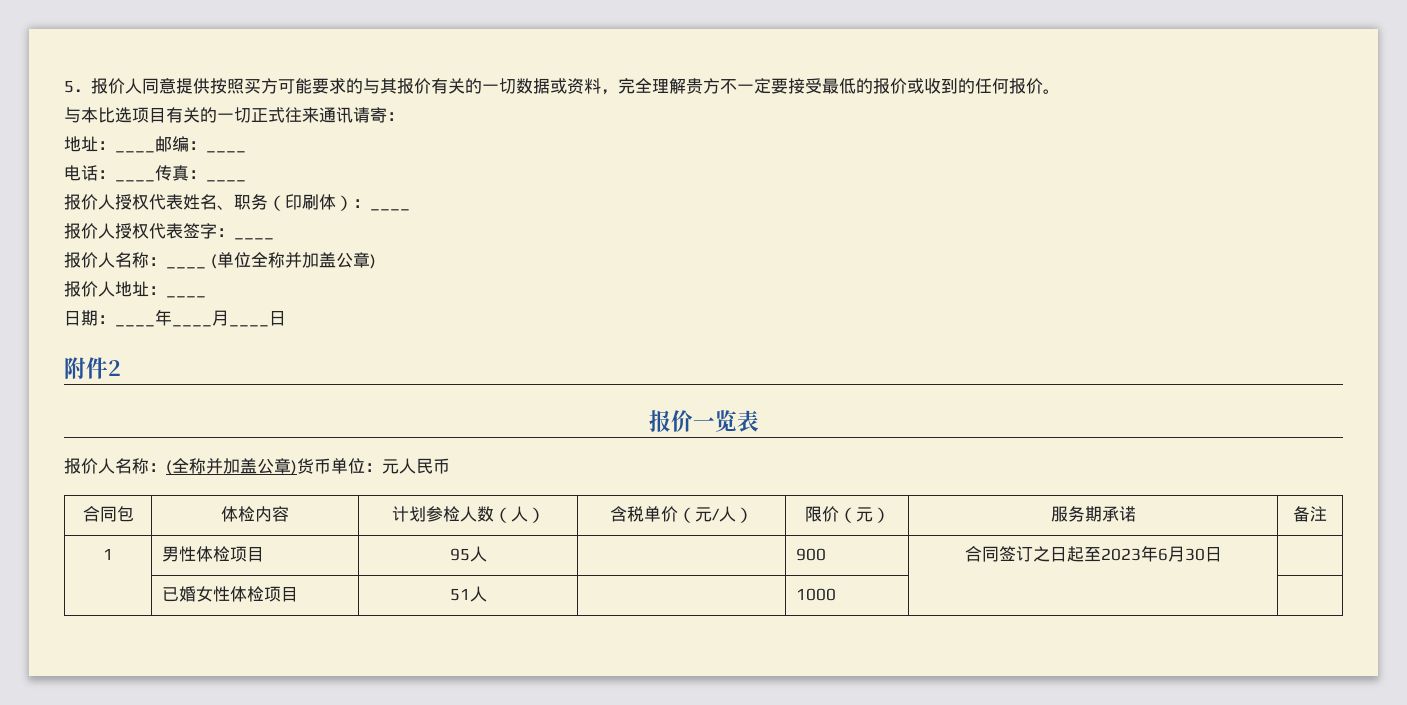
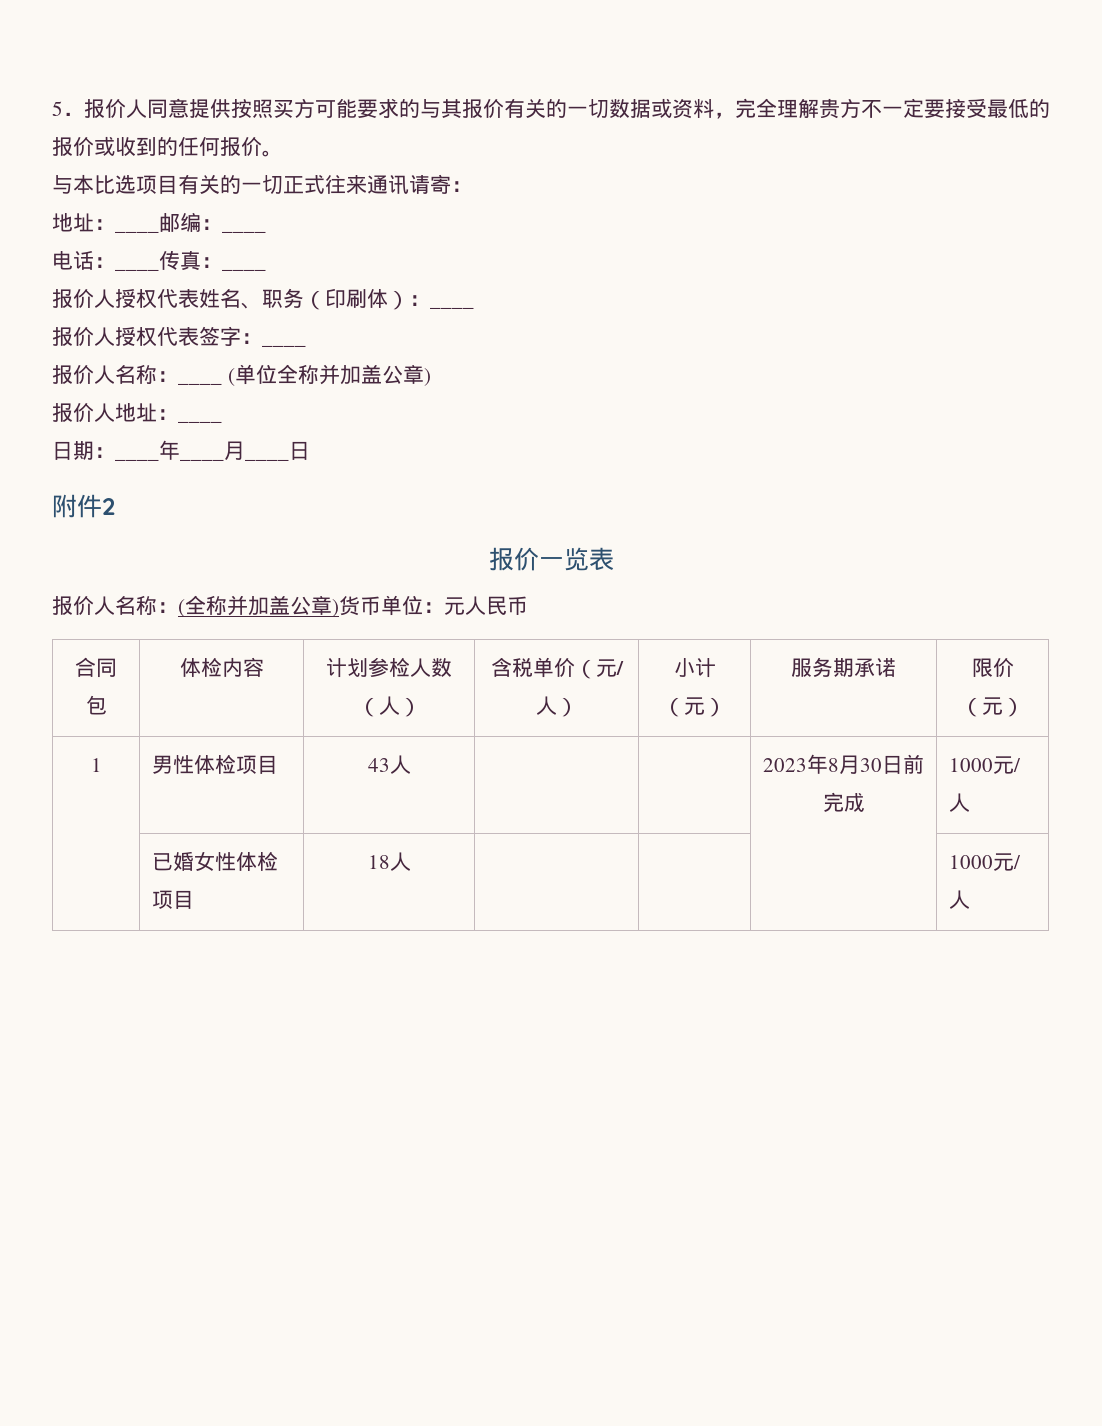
- 合同包 | 体检内容 | 计划参检人数（人） | 含税单价（元/人） | 限价（元） | 服务期承诺 | 备注
+ 合同包 | 体检内容 | 计划参检人数（人） | 含税单价（元/人） | 小计（元） | 服务期承诺 | 限价（元）
- 1 | 男性体检项目 | 95人 | | 900 | 合同签订之日起至2023年6月30日 |
+ 1 | 男性体检项目 | 43人 | | | 2023年8月30日前完成 | 1000元/人
- | 已婚女性体检项目 | 51人 | | 1000 | |
+ | 已婚女性体检项目 | 18人 | | | | 1000元/人

